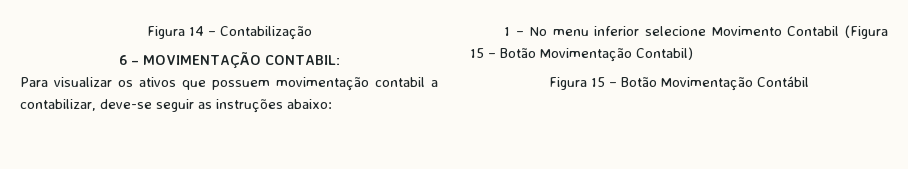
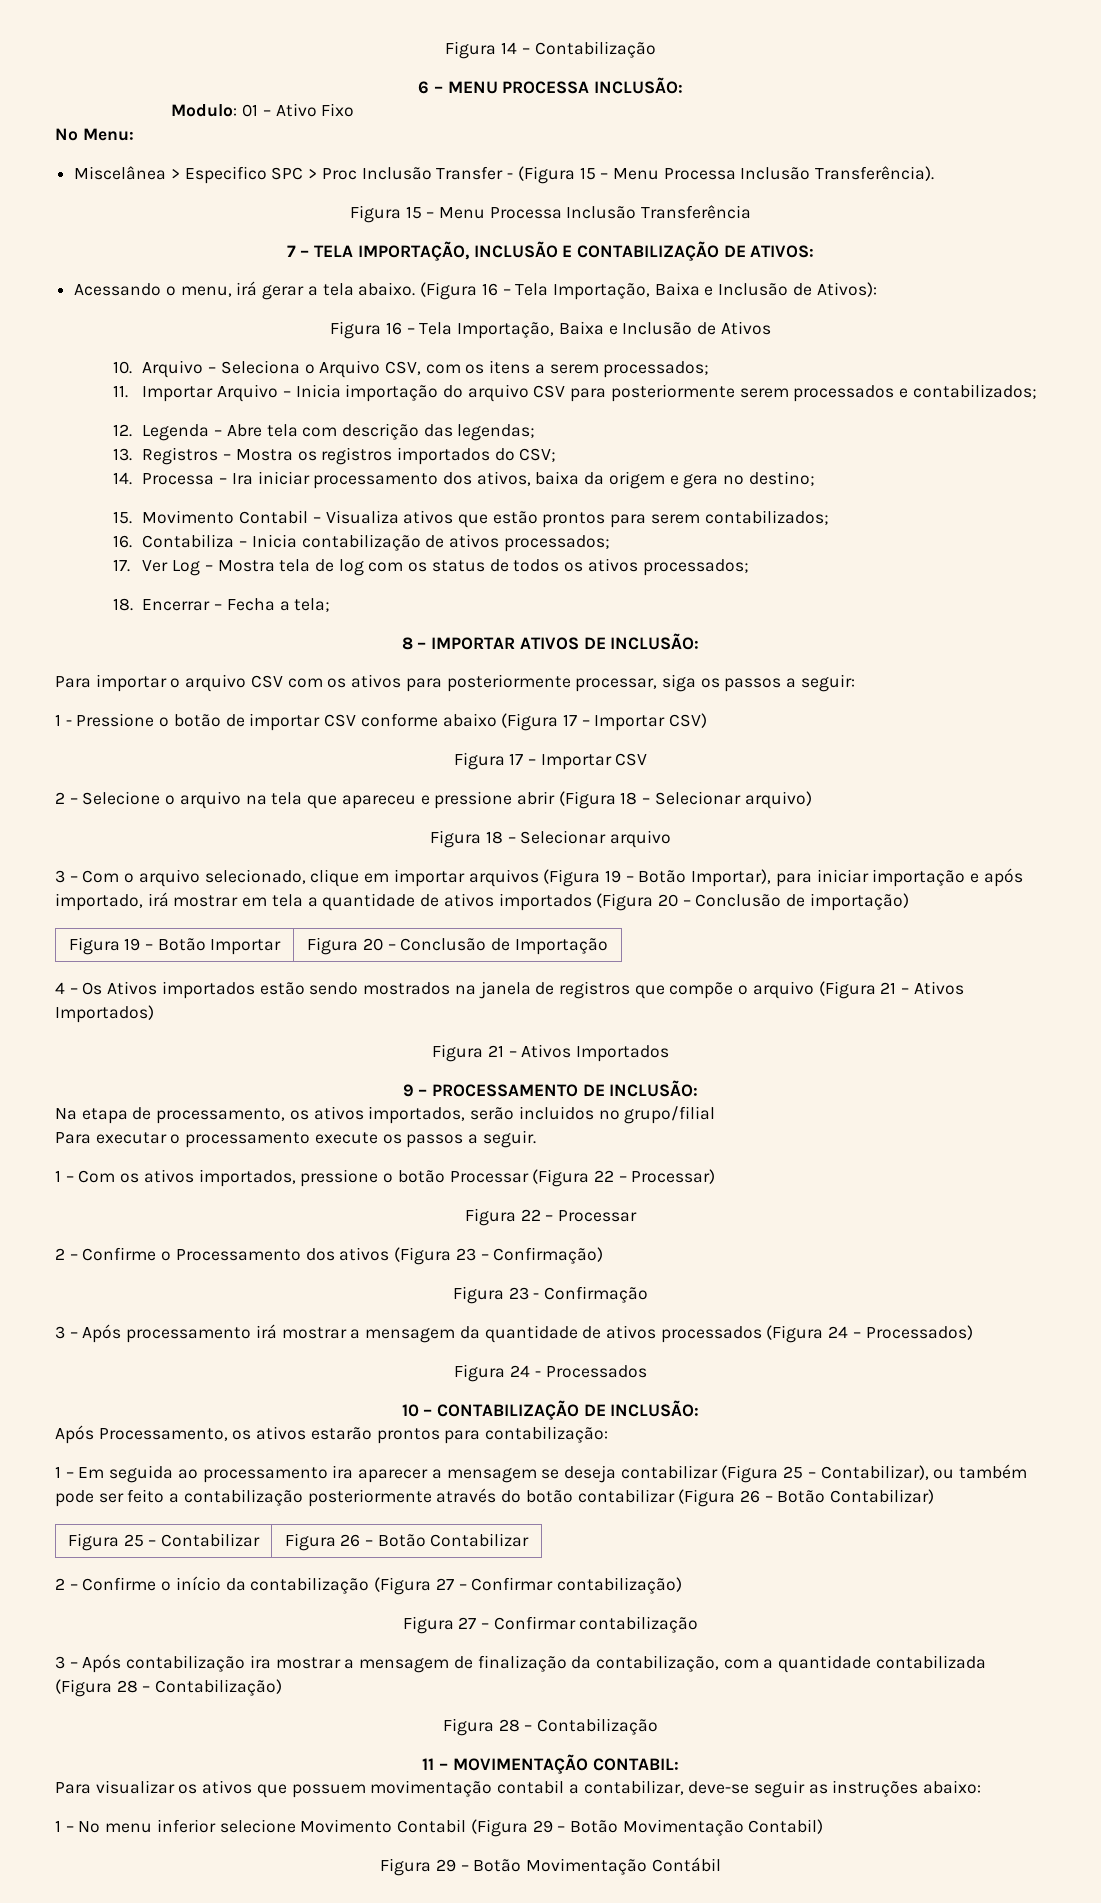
- 6 – MOVIMENTAÇÃO CONTABIL:
+ 6 – MENU PROCESSA INCLUSÃO:
+ Modulo: 01 – Ativo Fixo
+ No Menu:
+ Miscelânea > Especifico SPC > Proc Inclusão Transfer - (Figura 15 – Menu Processa Inclusão Transferência).
+ Figura 15 – Menu Processa Inclusão Transferência
+ 7 – TELA IMPORTAÇÃO, INCLUSÃO E CONTABILIZAÇÃO DE ATIVOS:
+ Acessando o menu, irá gerar a tela abaixo. (Figura 16 – Tela Importação, Baixa e Inclusão de Ativos):
+ Figura 16 – Tela Importação, Baixa e Inclusão de Ativos
+ 10. Arquivo – Seleciona o Arquivo CSV, com os itens a serem processados;
+ 11. Importar Arquivo – Inicia importação do arquivo CSV para posteriormente serem processados e contabilizados;
+ 12. Legenda – Abre tela com descrição das legendas;
+ 13. Registros – Mostra os registros importados do CSV;
+ 14. Processa – Ira iniciar processamento dos ativos, baixa da origem e gera no destino;
+ 15. Movimento Contabil – Visualiza ativos que estão prontos para serem contabilizados;
+ 16. Contabiliza – Inicia contabilização de ativos processados;
+ 17. Ver Log – Mostra tela de log com os status de todos os ativos processados;
+ 18. Encerrar – Fecha a tela;
+ 8 – IMPORTAR ATIVOS DE INCLUSÃO:
+ Para importar o arquivo CSV com os ativos para posteriormente processar, siga os passos a seguir:
+ 1 - Pressione o botão de importar CSV conforme abaixo (Figura 17 – Importar CSV)
+ Figura 17 – Importar CSV
+ 2 – Selecione o arquivo na tela que apareceu e pressione abrir (Figura 18 – Selecionar arquivo)
+ Figura 18 – Selecionar arquivo
+ 3 – Com o arquivo selecionado, clique em importar arquivos (Figura 19 – Botão Importar), para iniciar importação e após importado, irá mostrar em tela a quantidade de ativos importados (Figura 20 – Conclusão de importação)
+ Figura 19 – Botão Importar | Figura 20 – Conclusão de Importação
+ 4 – Os Ativos importados estão sendo mostrados na janela de registros que compõe o arquivo (Figura 21 – Ativos Importados)
+ Figura 21 – Ativos Importados
+ 9 – PROCESSAMENTO DE INCLUSÃO:
+ Na etapa de processamento, os ativos importados, serão incluidos no grupo/filial
+ Para executar o processamento execute os passos a seguir.
+ 1 – Com os ativos importados, pressione o botão Processar (Figura 22 – Processar)
+ Figura 22 – Processar
+ 2 – Confirme o Processamento dos ativos (Figura 23 – Confirmação)
+ Figura 23 - Confirmação
+ 3 – Após processamento irá mostrar a mensagem da quantidade de ativos processados (Figura 24 – Processados)
+ Figura 24 - Processados
+ 10 – CONTABILIZAÇÃO DE INCLUSÃO:
+ Após Processamento, os ativos estarão prontos para contabilização:
+ 1 – Em seguida ao processamento ira aparecer a mensagem se deseja contabilizar (Figura 25 – Contabilizar), ou também pode ser feito a contabilização posteriormente através do botão contabilizar (Figura 26 – Botão Contabilizar)
+ Figura 25 – Contabilizar | Figura 26 – Botão Contabilizar
+ 2 – Confirme o início da contabilização (Figura 27 – Confirmar contabilização)
+ Figura 27 – Confirmar contabilização
+ 3 – Após contabilização ira mostrar a mensagem de finalização da contabilização, com a quantidade contabilizada (Figura 28 – Contabilização)
+ Figura 28 – Contabilização
+ 11 – MOVIMENTAÇÃO CONTABIL:
- 1 – No menu inferior selecione Movimento Contabil (Figura 15 – Botão Movimentação Contabil)
+ 1 – No menu inferior selecione Movimento Contabil (Figura 29 – Botão Movimentação Contabil)
- Figura 15 – Botão Movimentação Contábil
+ Figura 29 – Botão Movimentação Contábil

